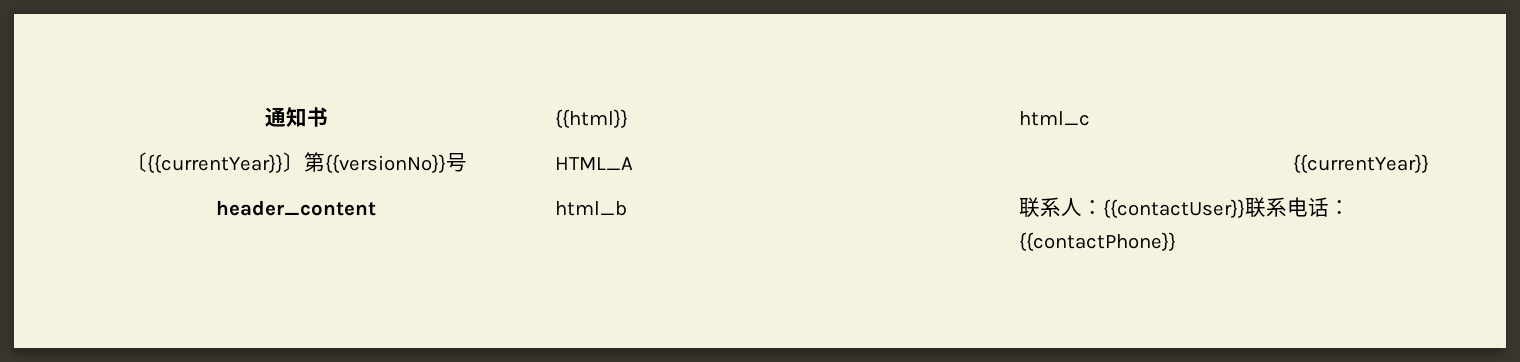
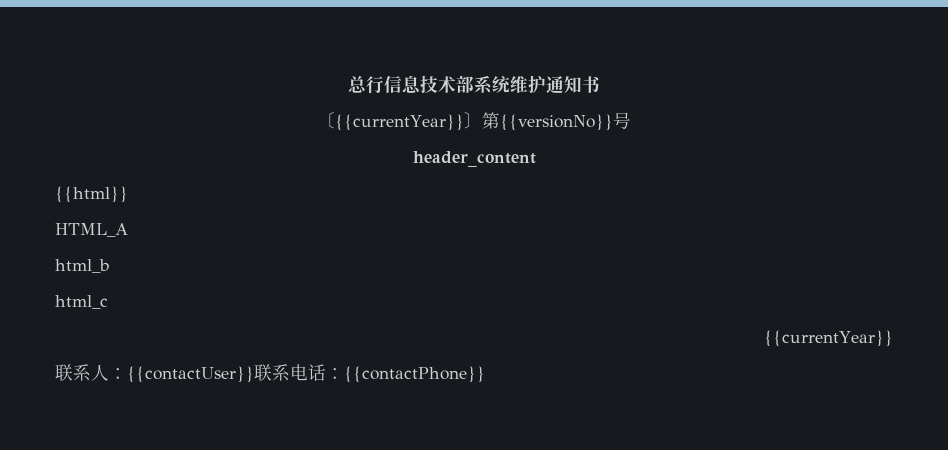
- 通知书
+ 总行信息技术部系统维护通知书

